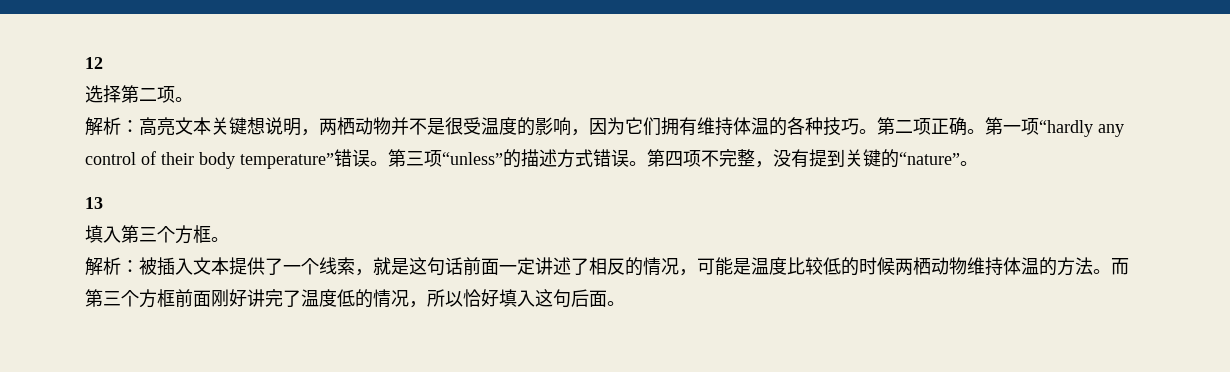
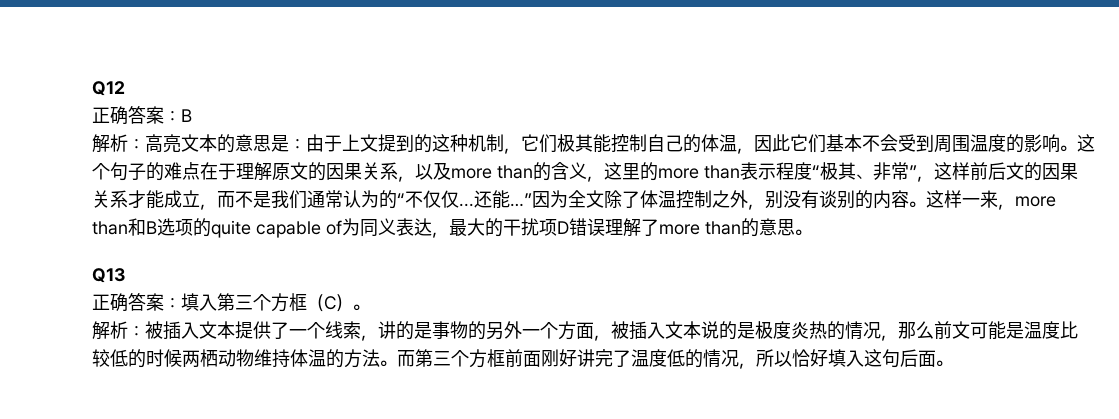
- 12
- 选择第二项。
+ Q12
+ 正确答案：B
- 解析：高亮文本关键想说明，两栖动物并不是很受温度的影响，因为它们拥有维持体温的各种技巧。第二项正确。第一项“hardly any control of their body temperature”错误。第三项“unless”的描述方式错误。第四项不完整，没有提到关键的“nature”。
- 13
- 填入第三个方框。
+ 解析：高亮文本的意思是：由于上文提到的这种机制，它们极其能控制自己的体温，因此它们基本不会受到周围温度的影响。这个句子的难点在于理解原文的因果关系，以及more than的含义，这里的more than表示程度“极其、非常”，这样前后文的因果关系才能成立，而不是我们通常认为的“不仅仅...还能…”因为全文除了体温控制之外，别没有谈别的内容。这样一来，more than和B选项的quite capable of为同义表达，最大的干扰项D错误理解了more than的意思。
+ Q13
+ 正确答案：填入第三个方框（C）。
- 解析：被插入文本提供了一个线索，就是这句话前面一定讲述了相反的情况，可能是温度比较低的时候两栖动物维持体温的方法。
+ 解析：被插入文本提供了一个线索，讲的是事物的另外一个方面，被插入文本说的是极度炎热的情况，那么前文可能是温度比较低的时候两栖动物维持体温的方法。

